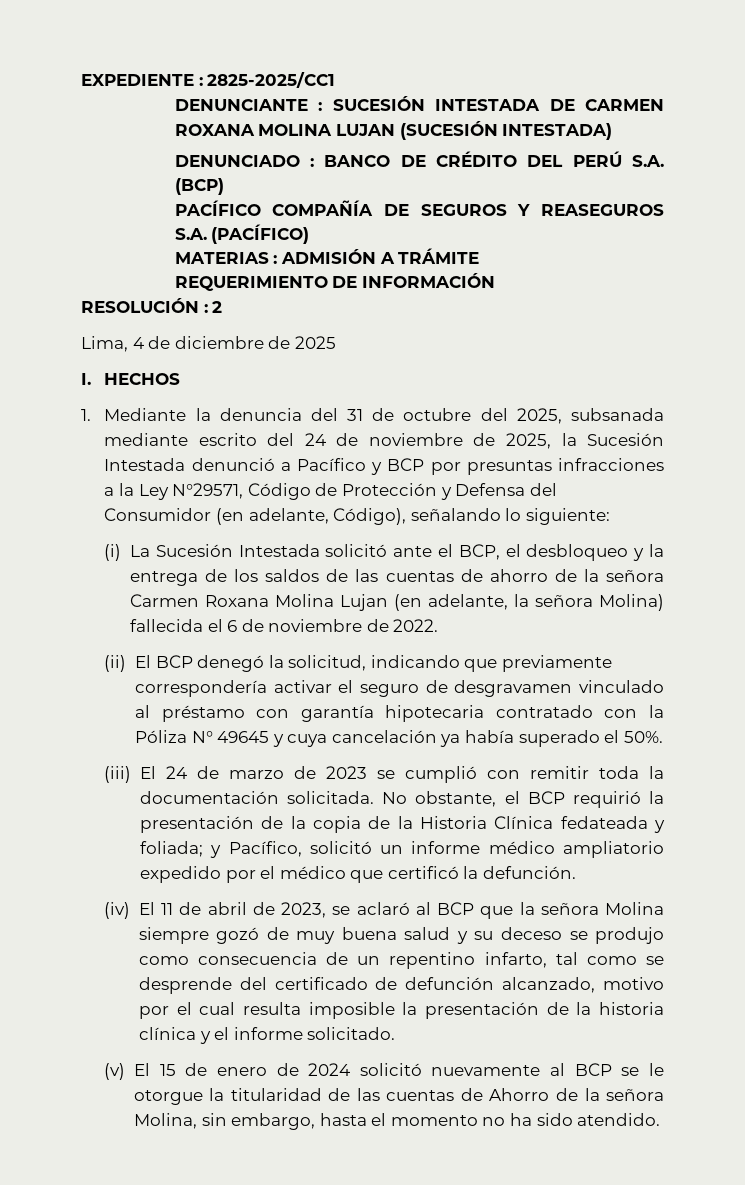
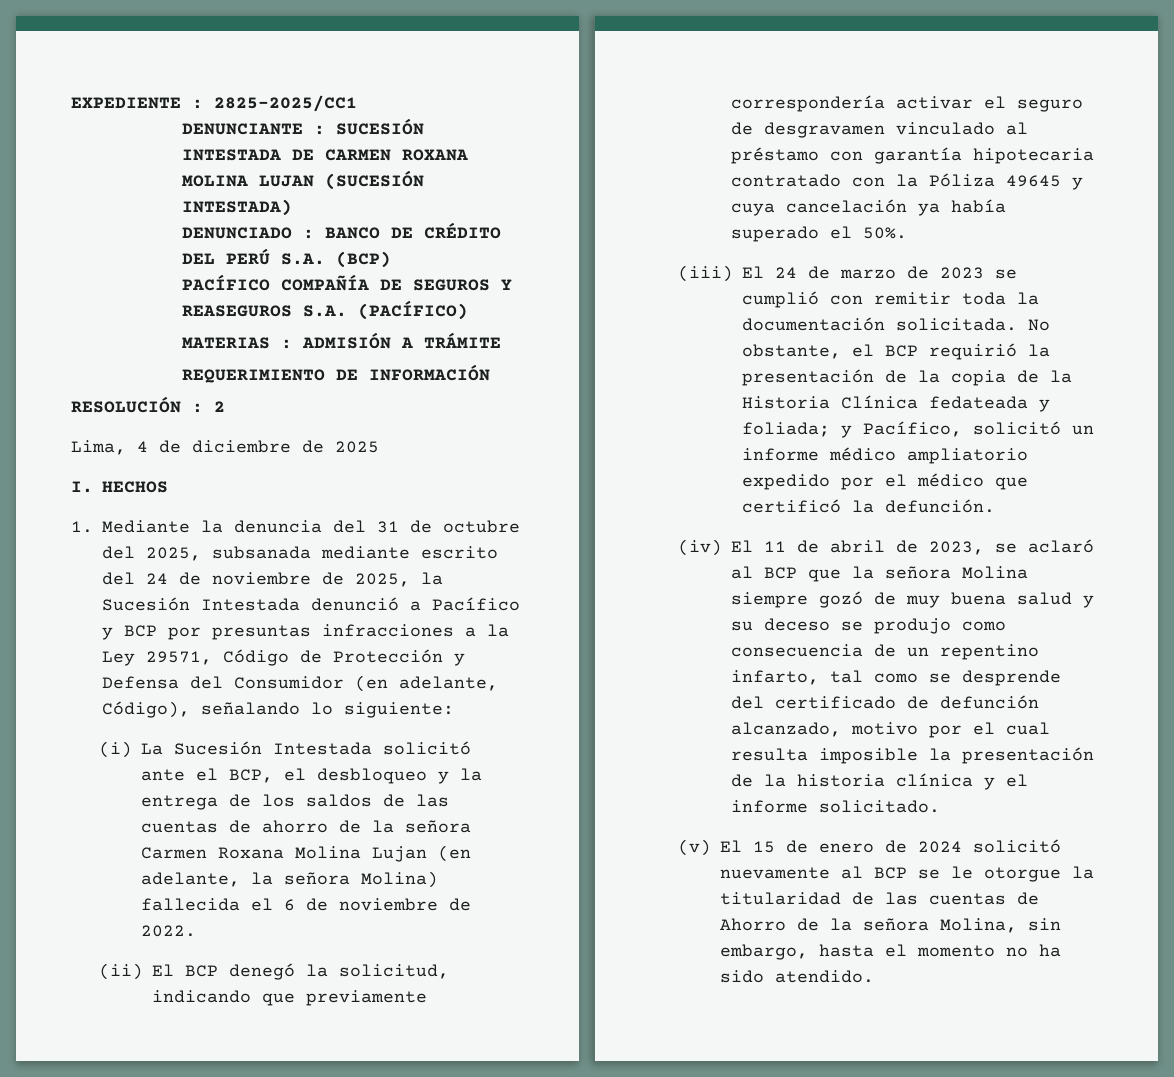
- 1. Mediante la denuncia del 31 de octubre del 2025, subsanada mediante escrito del 24 de noviembre de 2025, la Sucesión Intestada denunció a Pacífico y BCP por presuntas infracciones a la Ley N°29571, Código de Protección y Defensa del Consumidor (en adelante, Código), señalando lo siguiente:
+ 1. Mediante la denuncia del 31 de octubre del 2025, subsanada mediante escrito del 24 de noviembre de 2025, la Sucesión Intestada denunció a Pacífico y BCP por presuntas infracciones a la Ley 29571, Código de Protección y Defensa del Consumidor (en adelante, Código), señalando lo siguiente:
- (ii) El BCP denegó la solicitud, indicando que previamente correspondería activar el seguro de desgravamen vinculado al préstamo con garantía hipotecaria contratado con la Póliza N° 49645 y cuya cancelación ya había superado el 50%.
+ (ii) El BCP denegó la solicitud, indicando que previamente correspondería activar el seguro de desgravamen vinculado al préstamo con garantía hipotecaria contratado con la Póliza 49645 y cuya cancelación ya había superado el 50%.

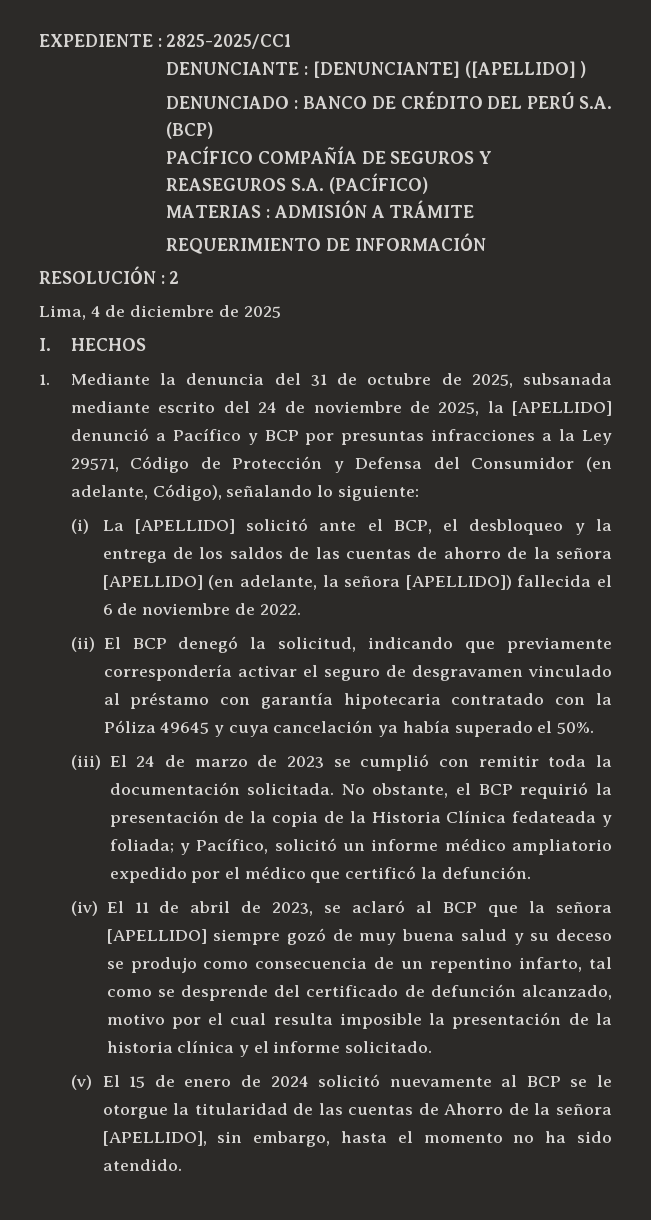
- DENUNCIANTE : SUCESIÓN INTESTADA DE CARMEN ROXANA MOLINA LUJAN (SUCESIÓN INTESTADA)
+ DENUNCIANTE : [DENUNCIANTE] ([APELLIDO] )
- 1. Mediante la denuncia del 31 de octubre del 2025, subsanada mediante escrito del 24 de noviembre de 2025, la Sucesión Intestada denunció a Pacífico y BCP por presuntas infracciones a la Ley 29571, Código de Protección y Defensa del Consumidor (en adelante, Código), señalando lo siguiente:
+ 1. Mediante la denuncia del 31 de octubre de 2025, subsanada mediante escrito del 24 de noviembre de 2025, la [APELLIDO] denunció a Pacífico y BCP por presuntas infracciones a la Ley 29571, Código de Protección y Defensa del Consumidor (en adelante, Código), señalando lo siguiente:
- (i) La Sucesión Intestada solicitó ante el BCP, el desbloqueo y la entrega de los saldos de las cuentas de ahorro de la señora Carmen Roxana Molina Lujan (en adelante, la señora Molina) fallecida el 6 de noviembre de 2022.
+ (i) La [APELLIDO] solicitó ante el BCP, el desbloqueo y la entrega de los saldos de las cuentas de ahorro de la señora [APELLIDO] (en adelante, la señora [APELLIDO]) fallecida el 6 de noviembre de 2022.
- (iv) El 11 de abril de 2023, se aclaró al BCP que la señora Molina siempre gozó de muy buena salud y su deceso se produjo como consecuencia de un repentino infarto, tal como se desprende del certificado de defunción alcanzado, motivo por el cual resulta imposible la presentación de la historia clínica y el informe solicitado.
+ (iv) El 11 de abril de 2023, se aclaró al BCP que la señora [APELLIDO] siempre gozó de muy buena salud y su deceso se produjo como consecuencia de un repentino infarto, tal como se desprende del certificado de defunción alcanzado, motivo por el cual resulta imposible la presentación de la historia clínica y el informe solicitado.
- (v) El 15 de enero de 2024 solicitó nuevamente al BCP se le otorgue la titularidad de las cuentas de Ahorro de la señora Molina, sin embargo, hasta el momento no ha sido atendido.
+ (v) El 15 de enero de 2024 solicitó nuevamente al BCP se le otorgue la titularidad de las cuentas de Ahorro de la señora [APELLIDO], sin embargo, hasta el momento no ha sido atendido.

